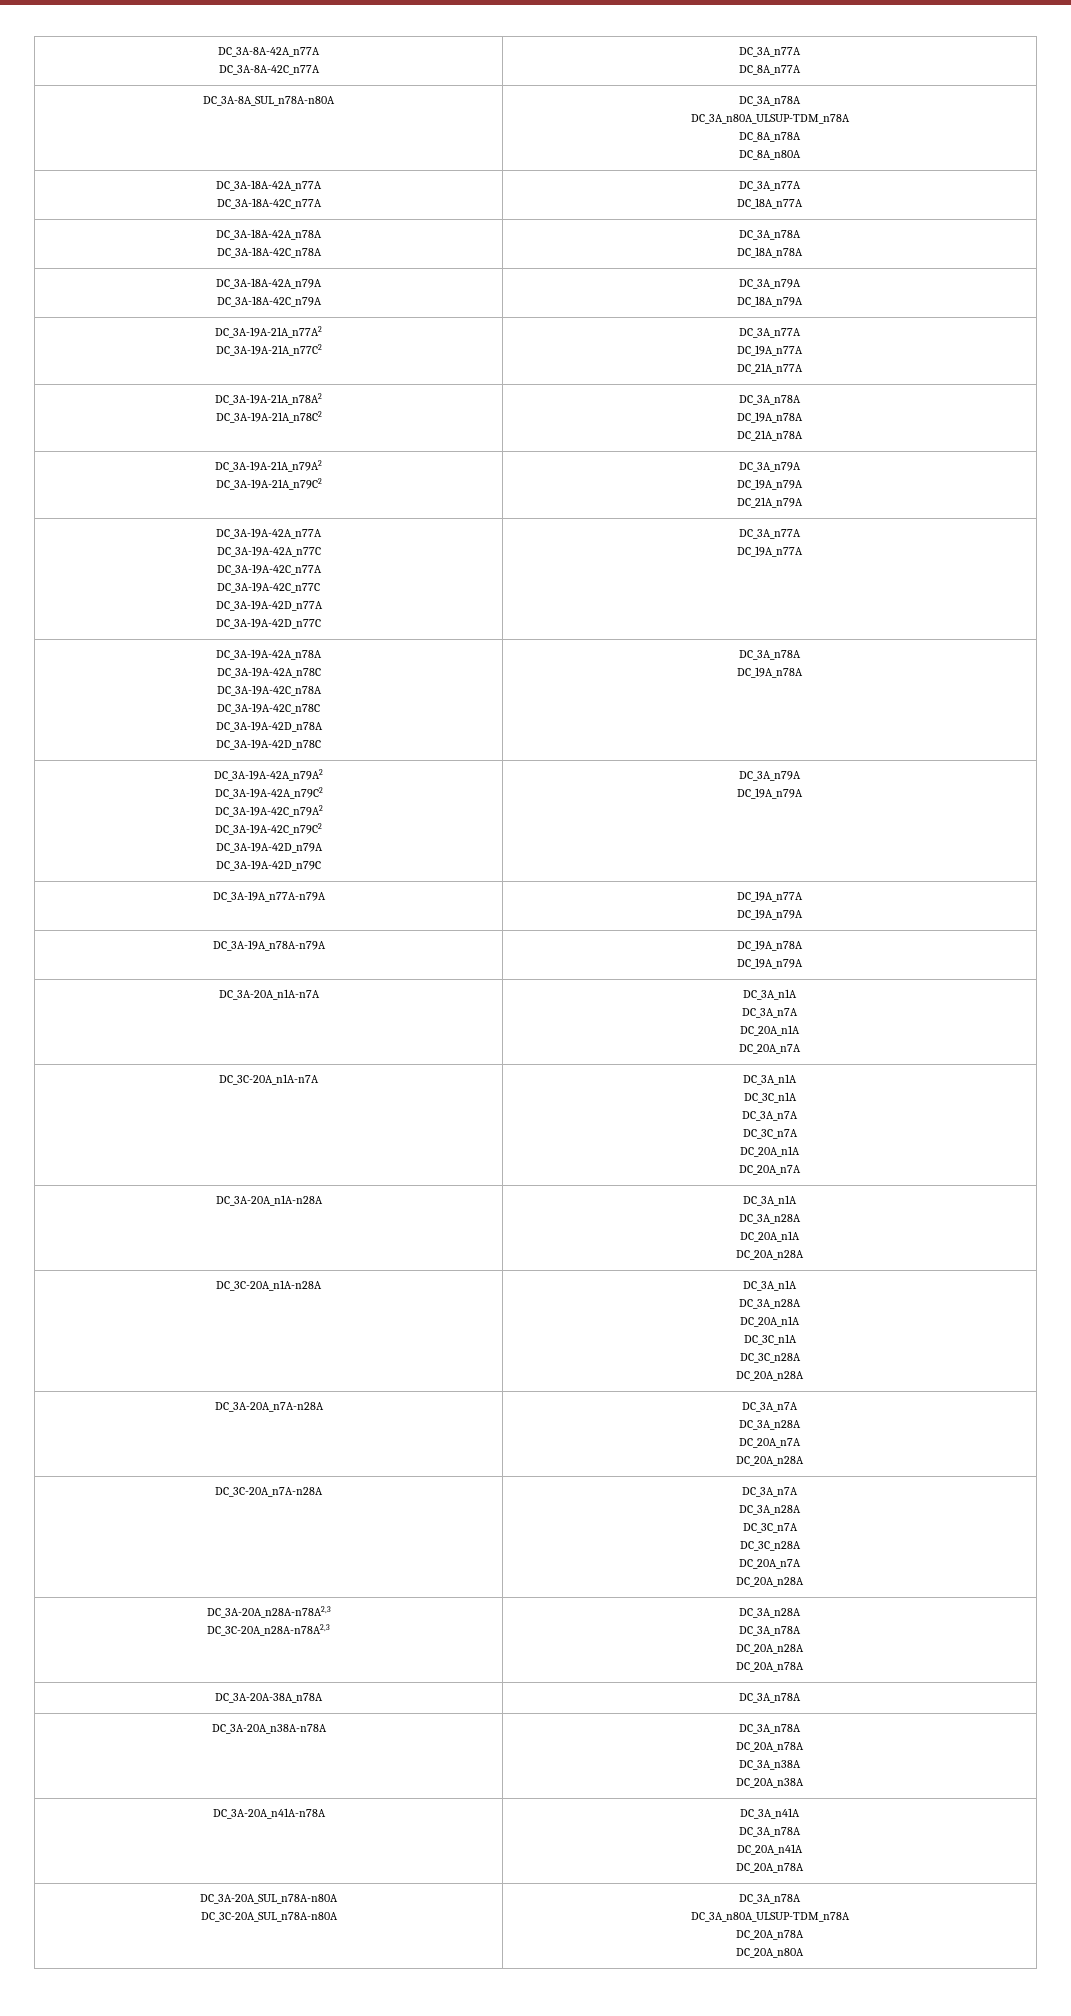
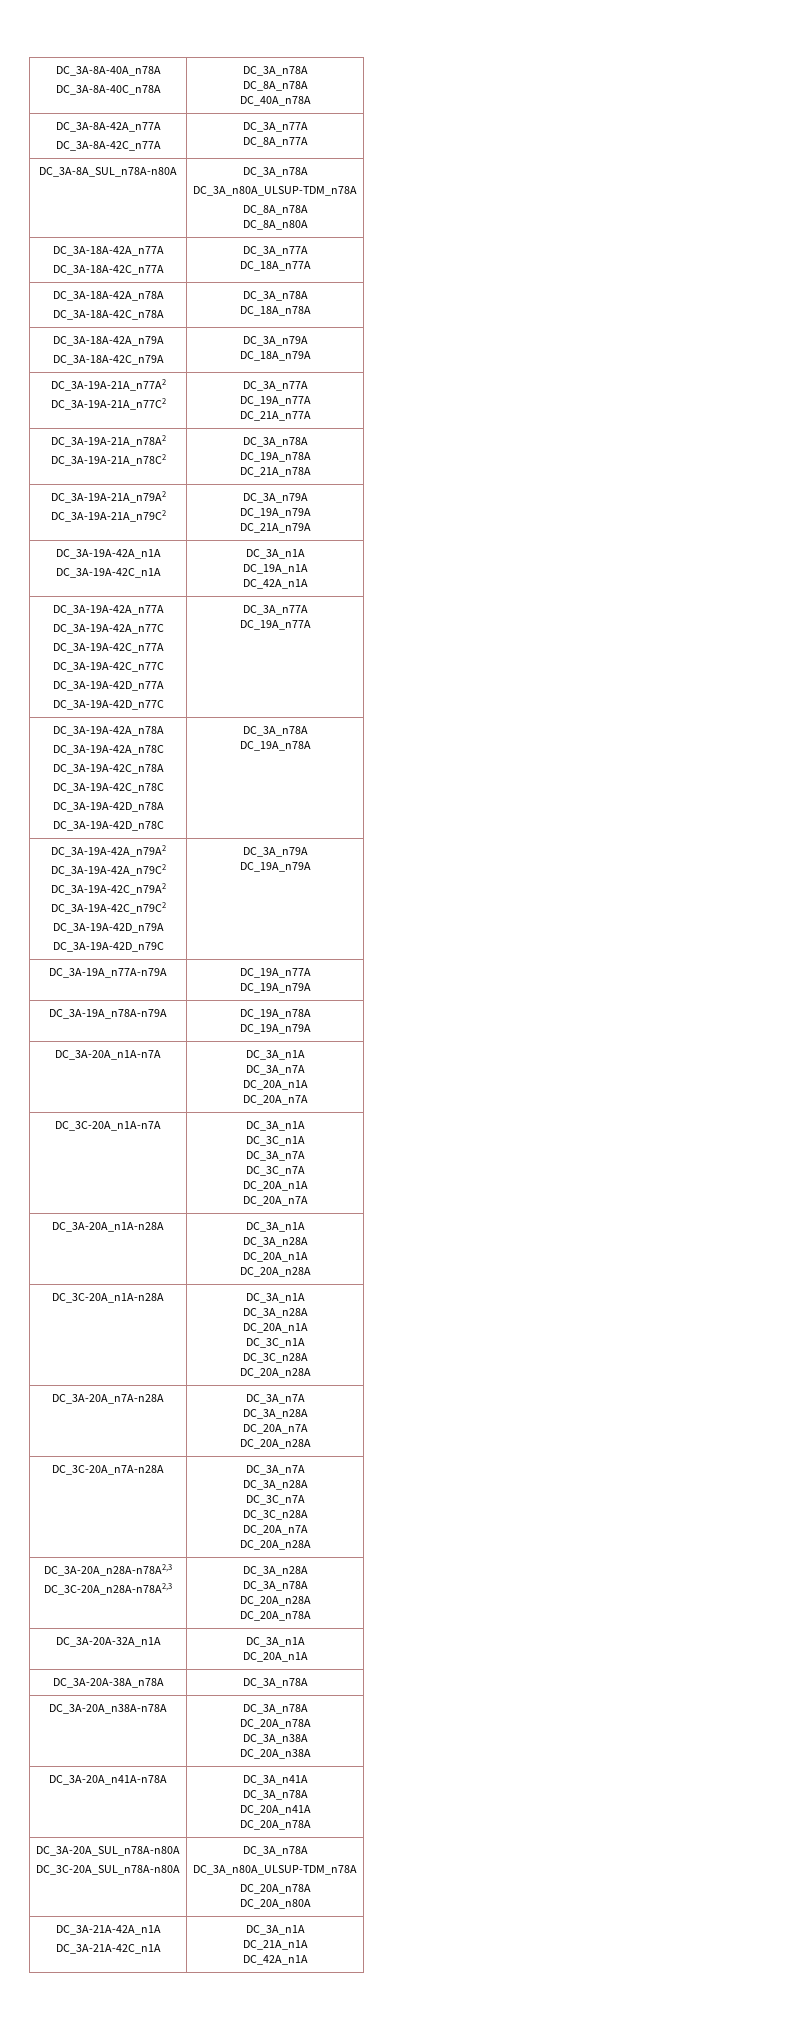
+ DC_3A-8A-40A_n78A
+ DC_3A-8A-40C_n78A | DC_3A_n78A
+ DC_8A_n78A
+ DC_40A_n78A
+ DC_3A-19A-42A_n1A
+ DC_3A-19A-42C_n1A | DC_3A_n1A
+ DC_19A_n1A
+ DC_42A_n1A
+ DC_3A-20A-32A_n1A | DC_3A_n1A
+ DC_20A_n1A
+ DC_3A-21A-42A_n1A
+ DC_3A-21A-42C_n1A | DC_3A_n1A
+ DC_21A_n1A
+ DC_42A_n1A

